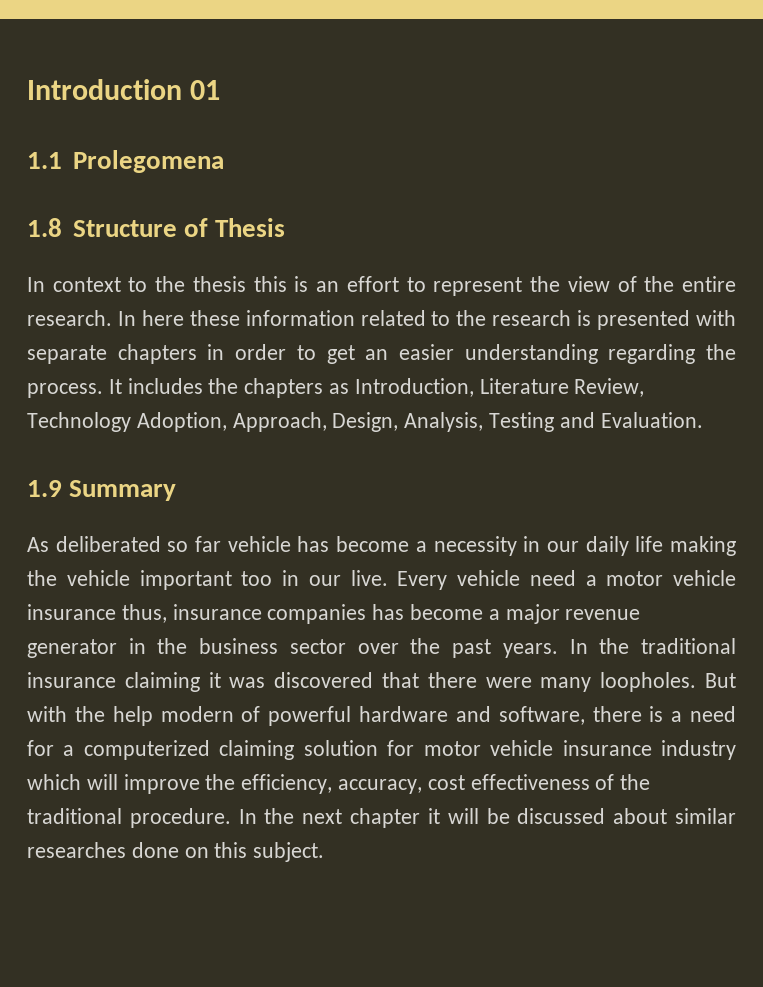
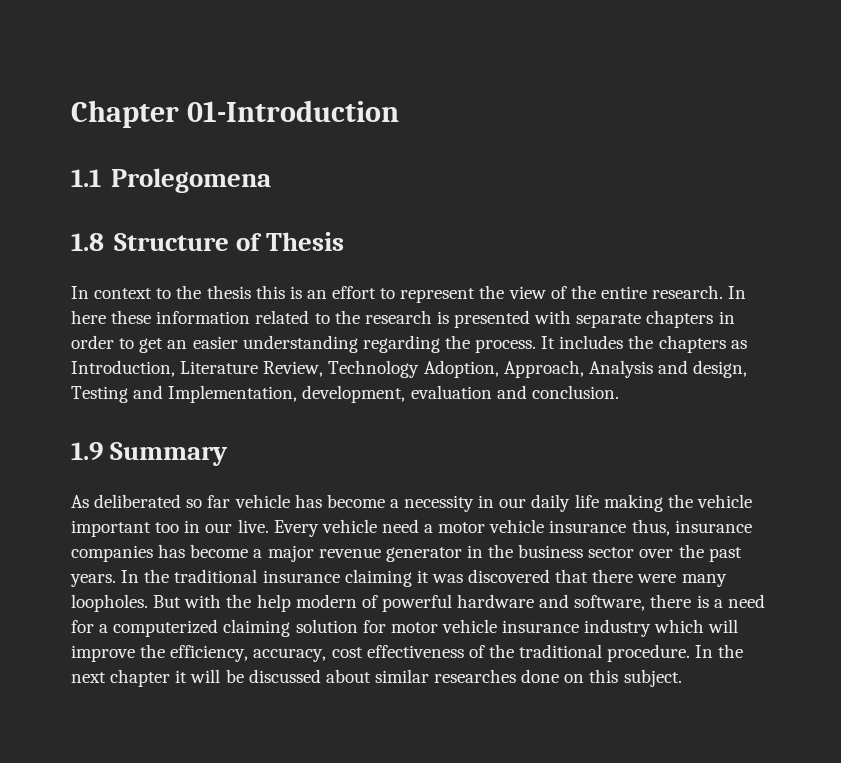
- Introduction 01
+ Chapter 01-Introduction
- It includes the chapters as Introduction, Literature Review, Technology Adoption, Approach, Design, Analysis, Testing and Evaluation.
+ It includes the chapters as Introduction, Literature Review, Technology Adoption, Approach, Analysis and design, Testing and Implementation, development, evaluation and conclusion.

